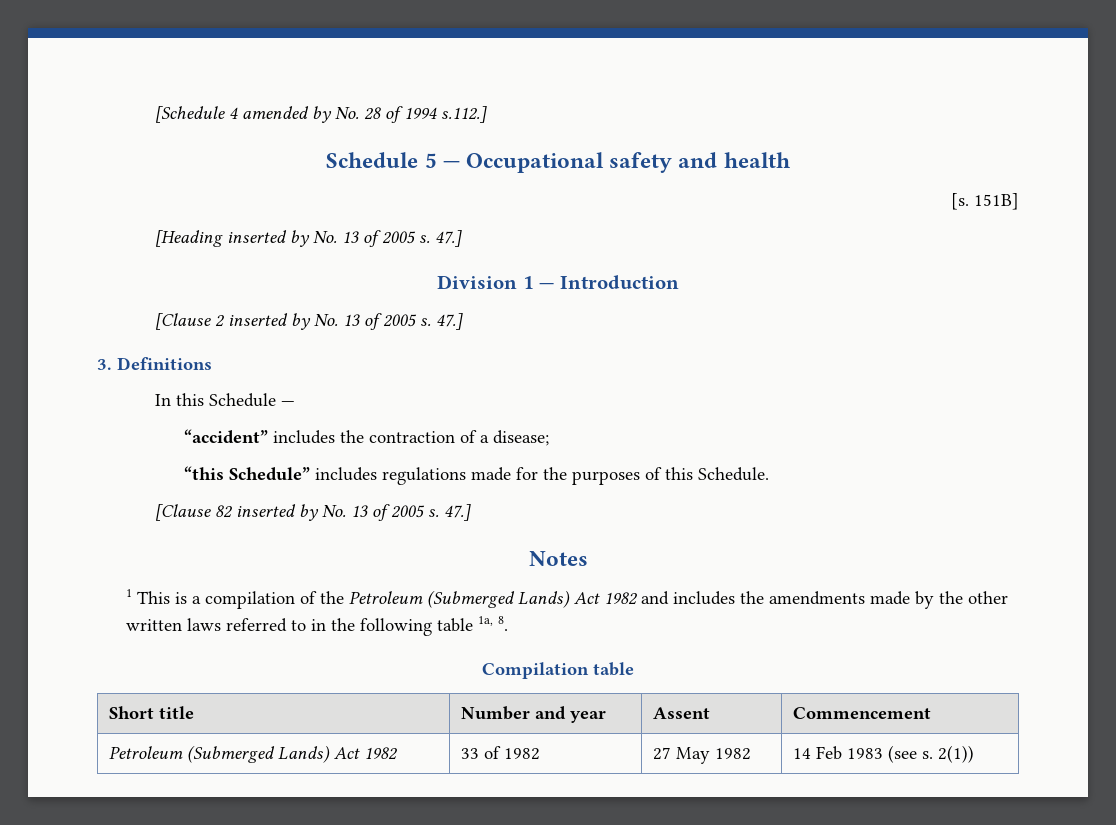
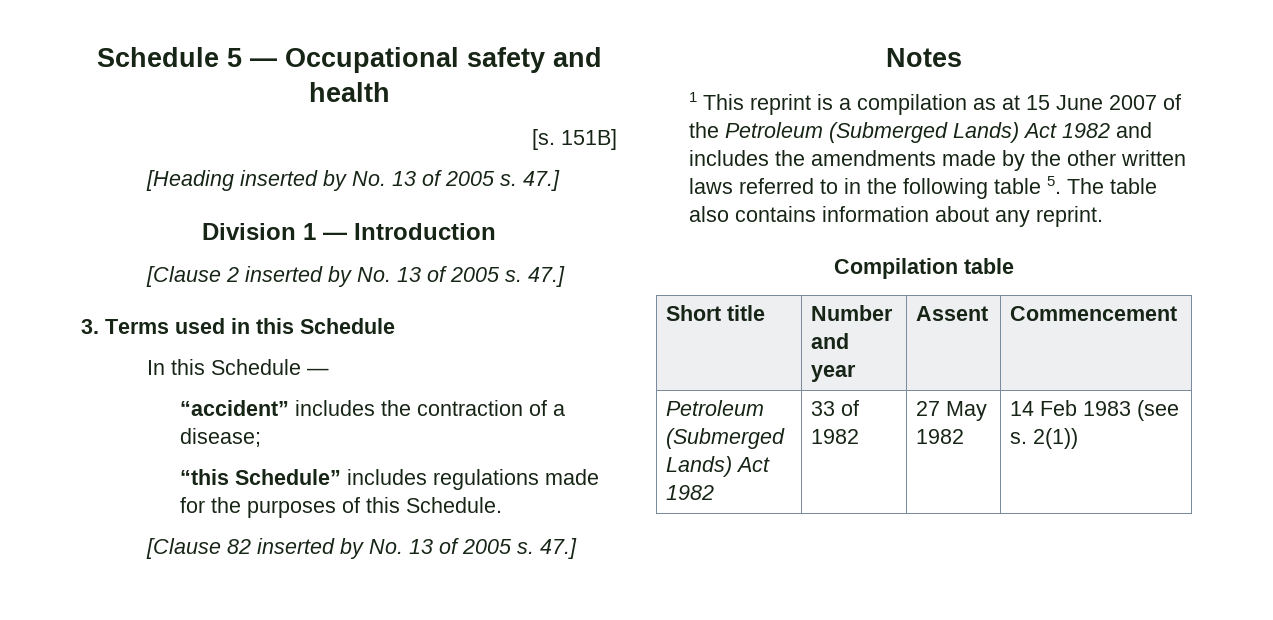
- [Schedule 4 amended by No. 28 of 1994 s.112.]
- 3. Definitions
+ 3. Terms used in this Schedule
- 1 This is a compilation of the Petroleum (Submerged Lands) Act 1982 and includes the amendments made by the other written laws referred to in the following table 1a, 8.
+ 1 This reprint is a compilation as at 15 June 2007 of the Petroleum (Submerged Lands) Act 1982 and includes the amendments made by the other written laws referred to in the following table 5. The table also contains information about any reprint.

